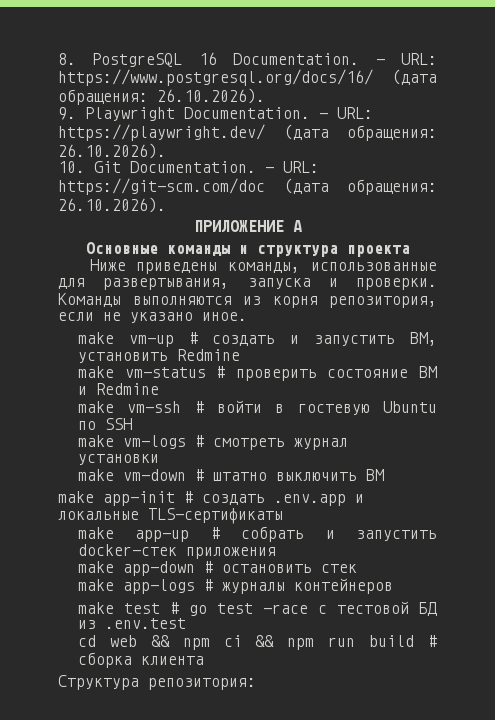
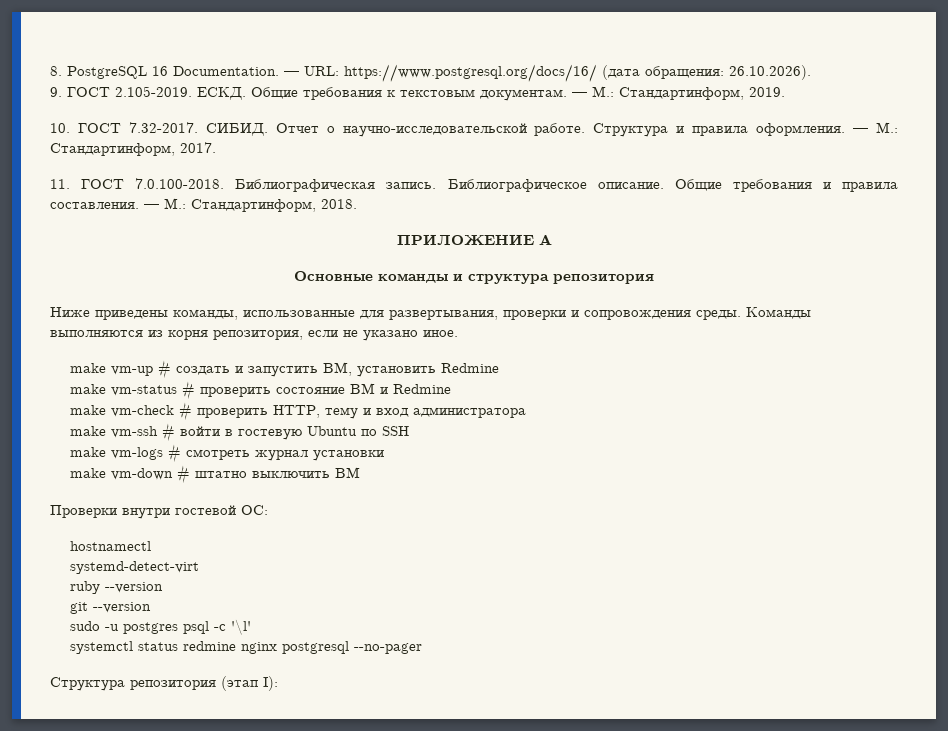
- 9. Playwright Documentation. — URL: https://playwright.dev/ (дата обращения: 26.10.2026).
- 10. Git Documentation. — URL: https://git-scm.com/doc (дата обращения: 26.10.2026).
+ 9. ГОСТ 2.105-2019. ЕСКД. Общие требования к текстовым документам. — М.: Стандартинформ, 2019.
+ 10. ГОСТ 7.32-2017. СИБИД. Отчет о научно-исследовательской работе. Структура и правила оформления. — М.: Стандартинформ, 2017.
+ 11. ГОСТ 7.0.100-2018. Библиографическая запись. Библиографическое описание. Общие требования и правила составления. — М.: Стандартинформ, 2018.
- Основные команды и структура проекта
+ Основные команды и структура репозитория
- Ниже приведены команды, использованные для развертывания, запуска и проверки.
+ Ниже приведены команды, использованные для развертывания, проверки и сопровождения среды.
+ make vm-check # проверить HTTP, тему и вход администратора
- make app-init # создать .env.app и локальные TLS-сертификаты
- make app-up # собрать и запустить docker-стек приложения
- make app-down # остановить стек
- make app-logs # журналы контейнеров
- make test # go test -race с тестовой БД из .env.test
- cd web && npm ci && npm run build # сборка клиента
- Структура репозитория:
+ Проверки внутри гостевой ОС:
+ hostnamectl
+ systemd-detect-virt
+ ruby --version
+ git --version
+ sudo -u postgres psql -c '\l'
+ systemctl status redmine nginx postgresql --no-pager
+ Структура репозитория (этап I):

